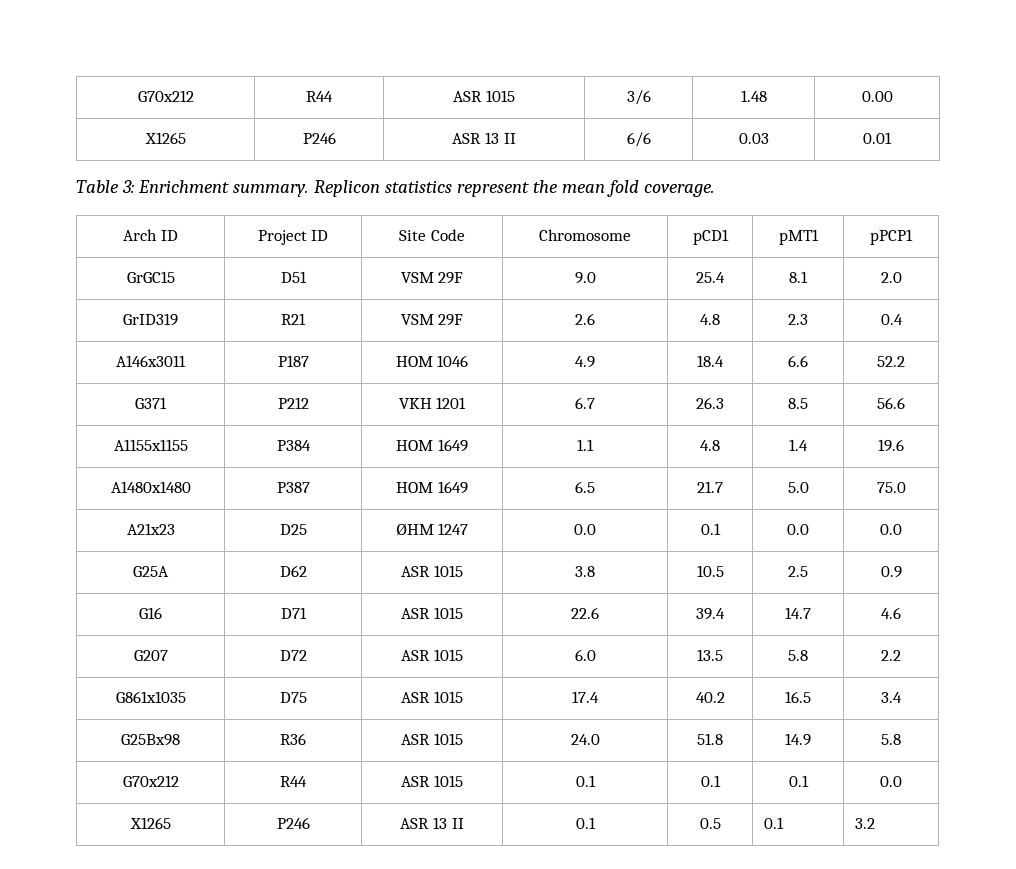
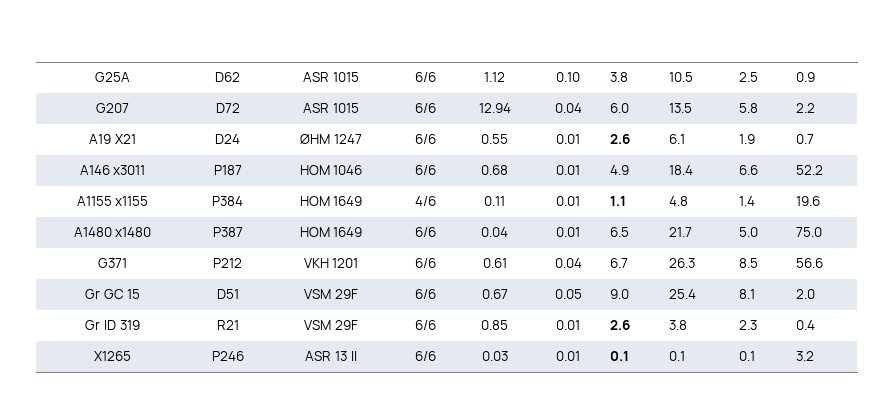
- G70x212 | R44 | ASR 1015 | 3/6 | 1.48 | 0.00
+ G25A | D62 | ASR 1015 | 6/6 | 1.12 | 0.10 | 3.8 | 10.5 | 2.5 | 0.9
+ G207 | D72 | ASR 1015 | 6/6 | 12.94 | 0.04 | 6.0 | 13.5 | 5.8 | 2.2
+ A19 X21 | D24 | ØHM 1247 | 6/6 | 0.55 | 0.01 | 2.6 | 6.1 | 1.9 | 0.7
+ A146 x3011 | P187 | HOM 1046 | 6/6 | 0.68 | 0.01 | 4.9 | 18.4 | 6.6 | 52.2
+ A1155 x1155 | P384 | HOM 1649 | 4/6 | 0.11 | 0.01 | 1.1 | 4.8 | 1.4 | 19.6
+ A1480 x1480 | P387 | HOM 1649 | 6/6 | 0.04 | 0.01 | 6.5 | 21.7 | 5.0 | 75.0
+ G371 | P212 | VKH 1201 | 6/6 | 0.61 | 0.04 | 6.7 | 26.3 | 8.5 | 56.6
+ Gr GC 15 | D51 | VSM 29F | 6/6 | 0.67 | 0.05 | 9.0 | 25.4 | 8.1 | 2.0
+ Gr ID 319 | R21 | VSM 29F | 6/6 | 0.85 | 0.01 | 2.6 | 3.8 | 2.3 | 0.4
- X1265 | P246 | ASR 13 II | 6/6 | 0.03 | 0.01
- Table 3: Enrichment summary. Replicon statistics represent the mean fold coverage.
- Arch ID | Project ID | Site Code | Chromosome | pCD1 | pMT1 | pPCP1
- GrGC15 | D51 | VSM 29F | 9.0 | 25.4 | 8.1 | 2.0
- GrID319 | R21 | VSM 29F | 2.6 | 4.8 | 2.3 | 0.4
- A146x3011 | P187 | HOM 1046 | 4.9 | 18.4 | 6.6 | 52.2
- G371 | P212 | VKH 1201 | 6.7 | 26.3 | 8.5 | 56.6
- A1155x1155 | P384 | HOM 1649 | 1.1 | 4.8 | 1.4 | 19.6
- A1480x1480 | P387 | HOM 1649 | 6.5 | 21.7 | 5.0 | 75.0
- A21x23 | D25 | ØHM 1247 | 0.0 | 0.1 | 0.0 | 0.0
- G25A | D62 | ASR 1015 | 3.8 | 10.5 | 2.5 | 0.9
- G16 | D71 | ASR 1015 | 22.6 | 39.4 | 14.7 | 4.6
- G207 | D72 | ASR 1015 | 6.0 | 13.5 | 5.8 | 2.2
- G861x1035 | D75 | ASR 1015 | 17.4 | 40.2 | 16.5 | 3.4
- G25Bx98 | R36 | ASR 1015 | 24.0 | 51.8 | 14.9 | 5.8
- G70x212 | R44 | ASR 1015 | 0.1 | 0.1 | 0.1 | 0.0
- X1265 | P246 | ASR 13 II | 0.1 | 0.5 | 0.1 | 3.2
+ X1265 | P246 | ASR 13 II | 6/6 | 0.03 | 0.01 | 0.1 | 0.1 | 0.1 | 3.2

